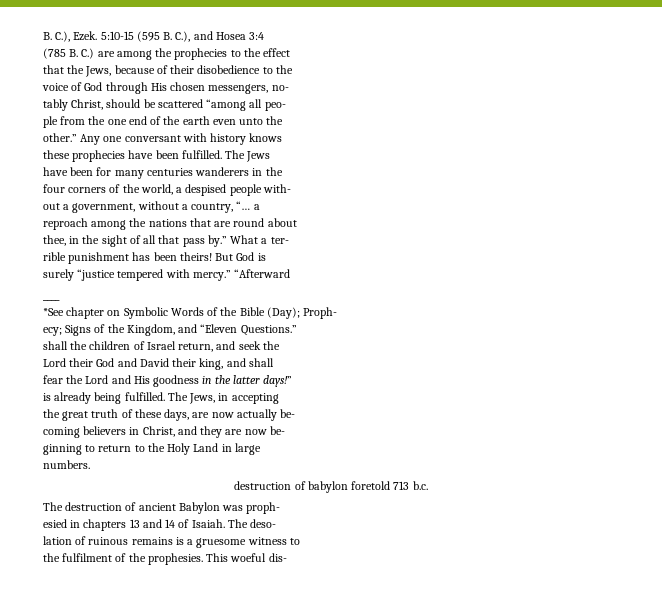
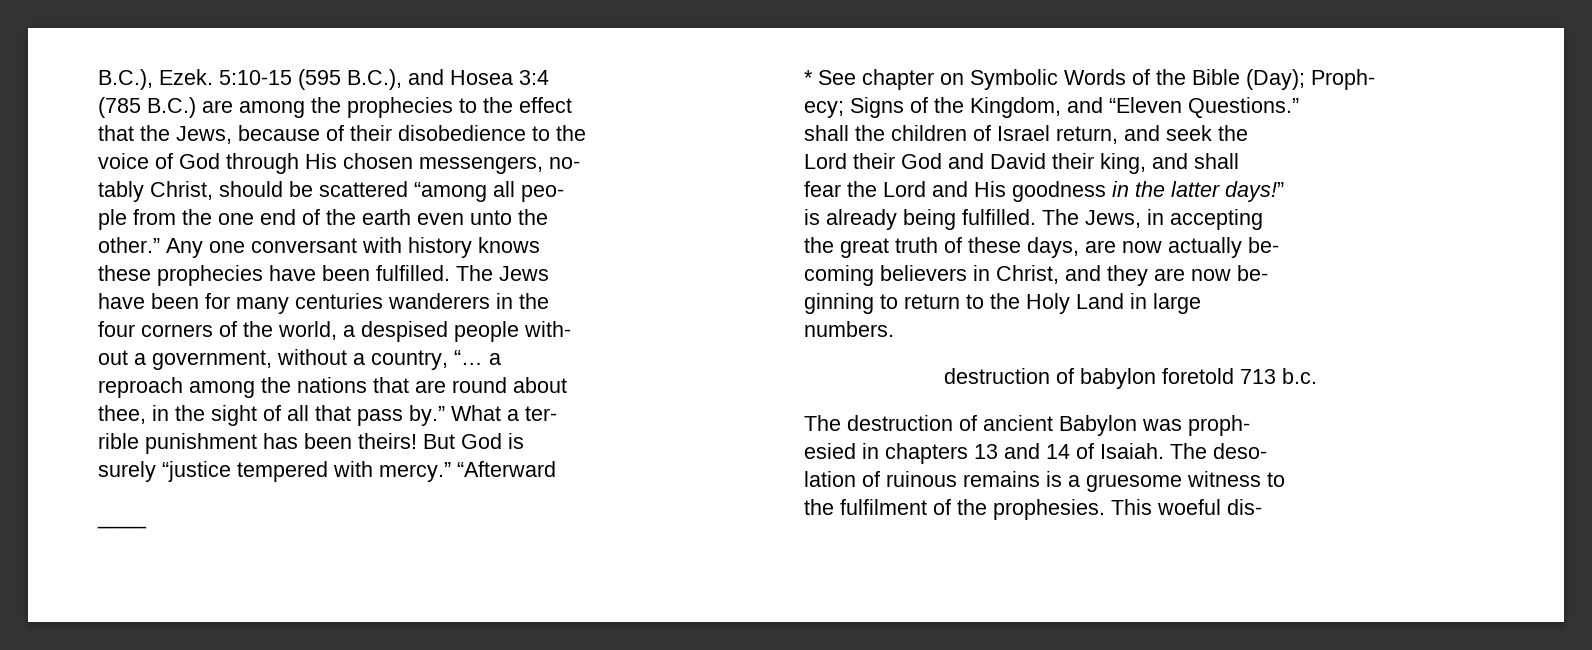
- B. C.), Ezek.
+ B.C.), Ezek.
- 5:10-15 (595 B. C.), and Hosea 3:4
+ 5:10-15 (595 B.C.), and Hosea 3:4
- (785 B. C.) are among the prophecies to the effect
+ (785 B.C.) are among the prophecies to the effect
- *See chapter on Symbolic Words of the Bible (Day); Proph-
+ * See chapter on Symbolic Words of the Bible (Day); Proph-

